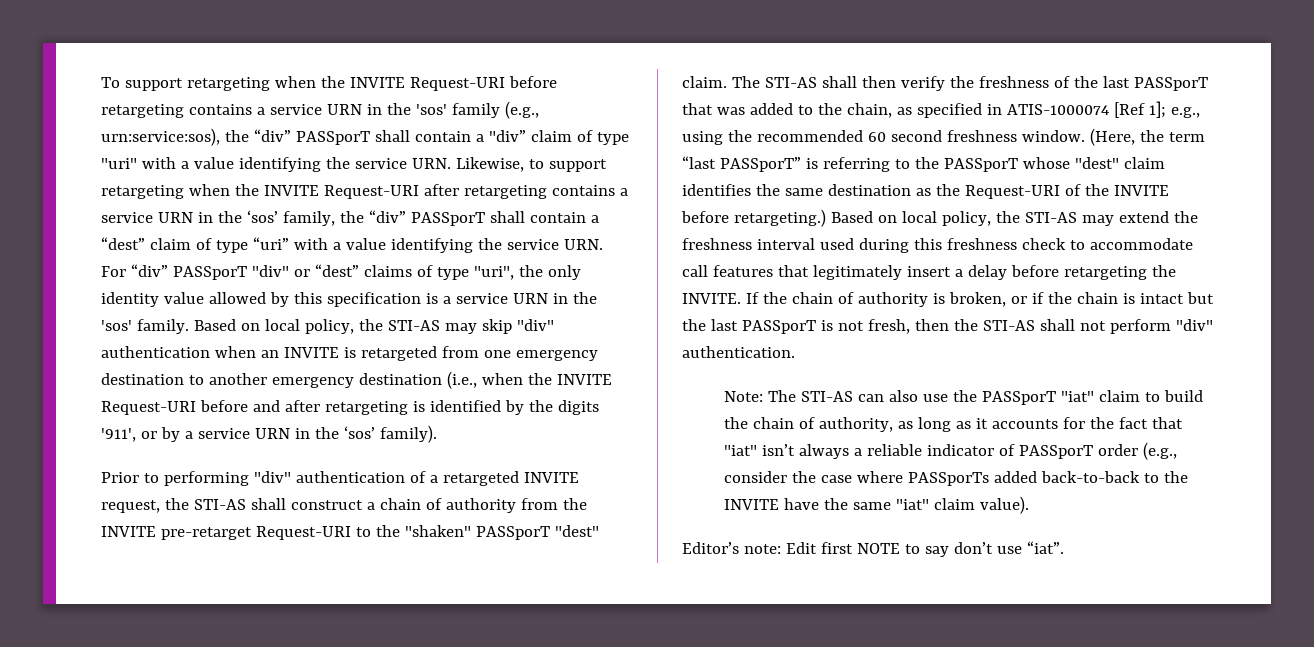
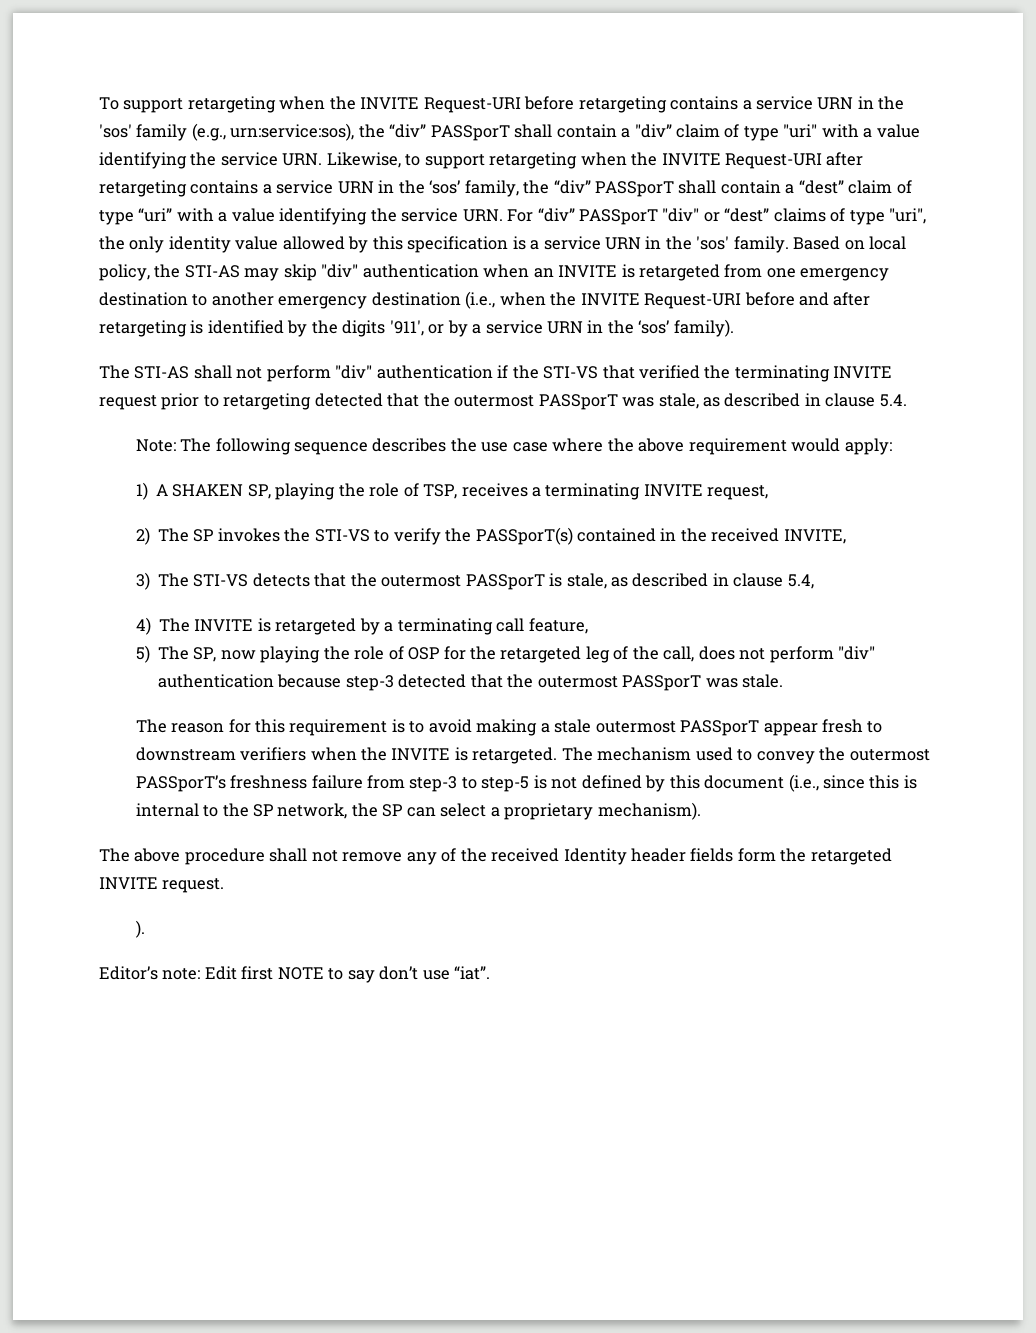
- Prior to performing "div" authentication of a retargeted INVITE request, the STI-AS shall construct a chain of authority from the INVITE pre-retarget Request-URI to the "shaken" PASSporT "dest" claim. The STI-AS shall then verify the freshness of the last PASSporT that was added to the chain, as specified in ATIS-1000074 [Ref 1]; e.g., using the recommended 60 second freshness window. (Here, the term “last PASSporT” is referring to the PASSporT whose "dest" claim identifies the same destination as the Request-URI of the INVITE before retargeting.) Based on local policy, the STI-AS may extend the freshness interval used during this freshness check to accommodate call features that legitimately insert a delay before retargeting the INVITE. If the chain of authority is broken, or if the chain is intact but the last PASSporT is not fresh, then the STI-AS shall not perform "div" authentication.
- Note: The STI-AS can also use the PASSporT "iat" claim to build the chain of authority, as long as it accounts for the fact that "iat" isn’t always a reliable indicator of PASSporT order (e.g., consider the case where PASSporTs added back-to-back to the INVITE have the same "iat" claim value).
+ The STI-AS shall not perform "div" authentication if the STI-VS that verified the terminating INVITE request prior to retargeting detected that the outermost PASSporT was stale, as described in clause 5.4.
+ Note: The following sequence describes the use case where the above requirement would apply:
+ 1) A SHAKEN SP, playing the role of TSP, receives a terminating INVITE request,
+ 2) The SP invokes the STI-VS to verify the PASSporT(s) contained in the received INVITE,
+ 3) The STI-VS detects that the outermost PASSporT is stale, as described in clause 5.4,
+ 4) The INVITE is retargeted by a terminating call feature,
+ 5) The SP, now playing the role of OSP for the retargeted leg of the call, does not perform "div" authentication because step-3 detected that the outermost PASSporT was stale.
+ The reason for this requirement is to avoid making a stale outermost PASSporT appear fresh to downstream verifiers when the INVITE is retargeted. The mechanism used to convey the outermost PASSporT’s freshness failure from step-3 to step-5 is not defined by this document (i.e., since this is internal to the SP network, the SP can select a proprietary mechanism).
+ The above procedure shall not remove any of the received Identity header fields form the retargeted INVITE request.
+ ).

